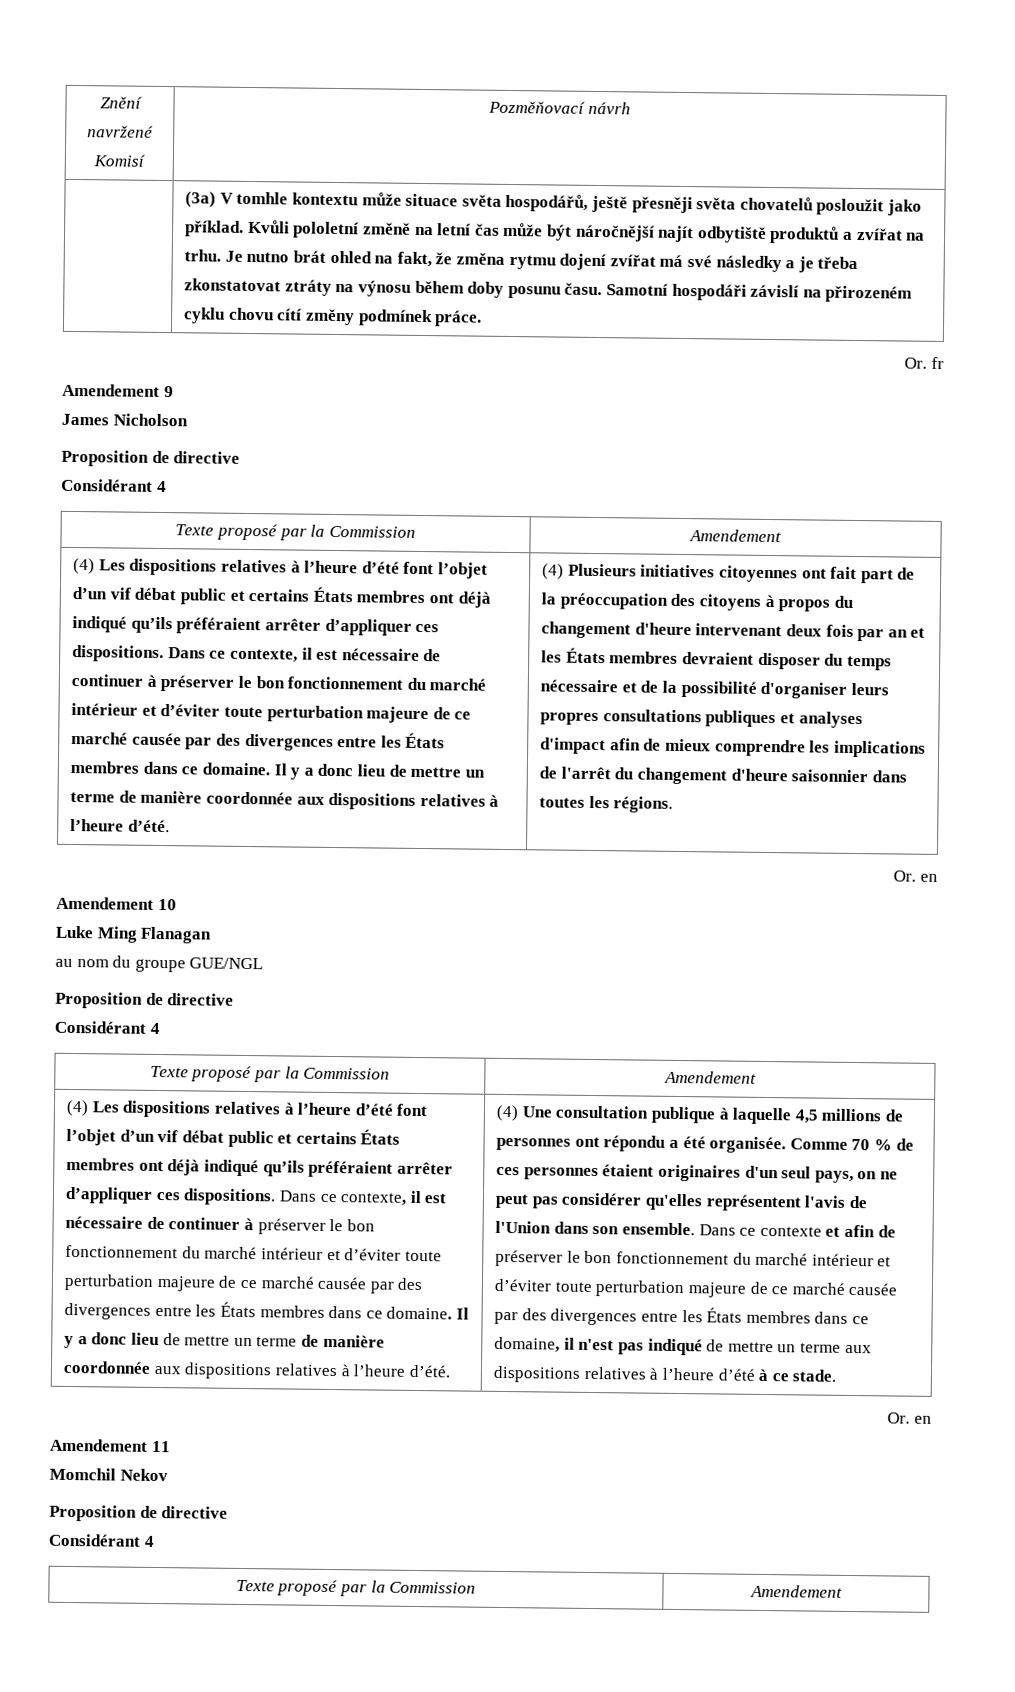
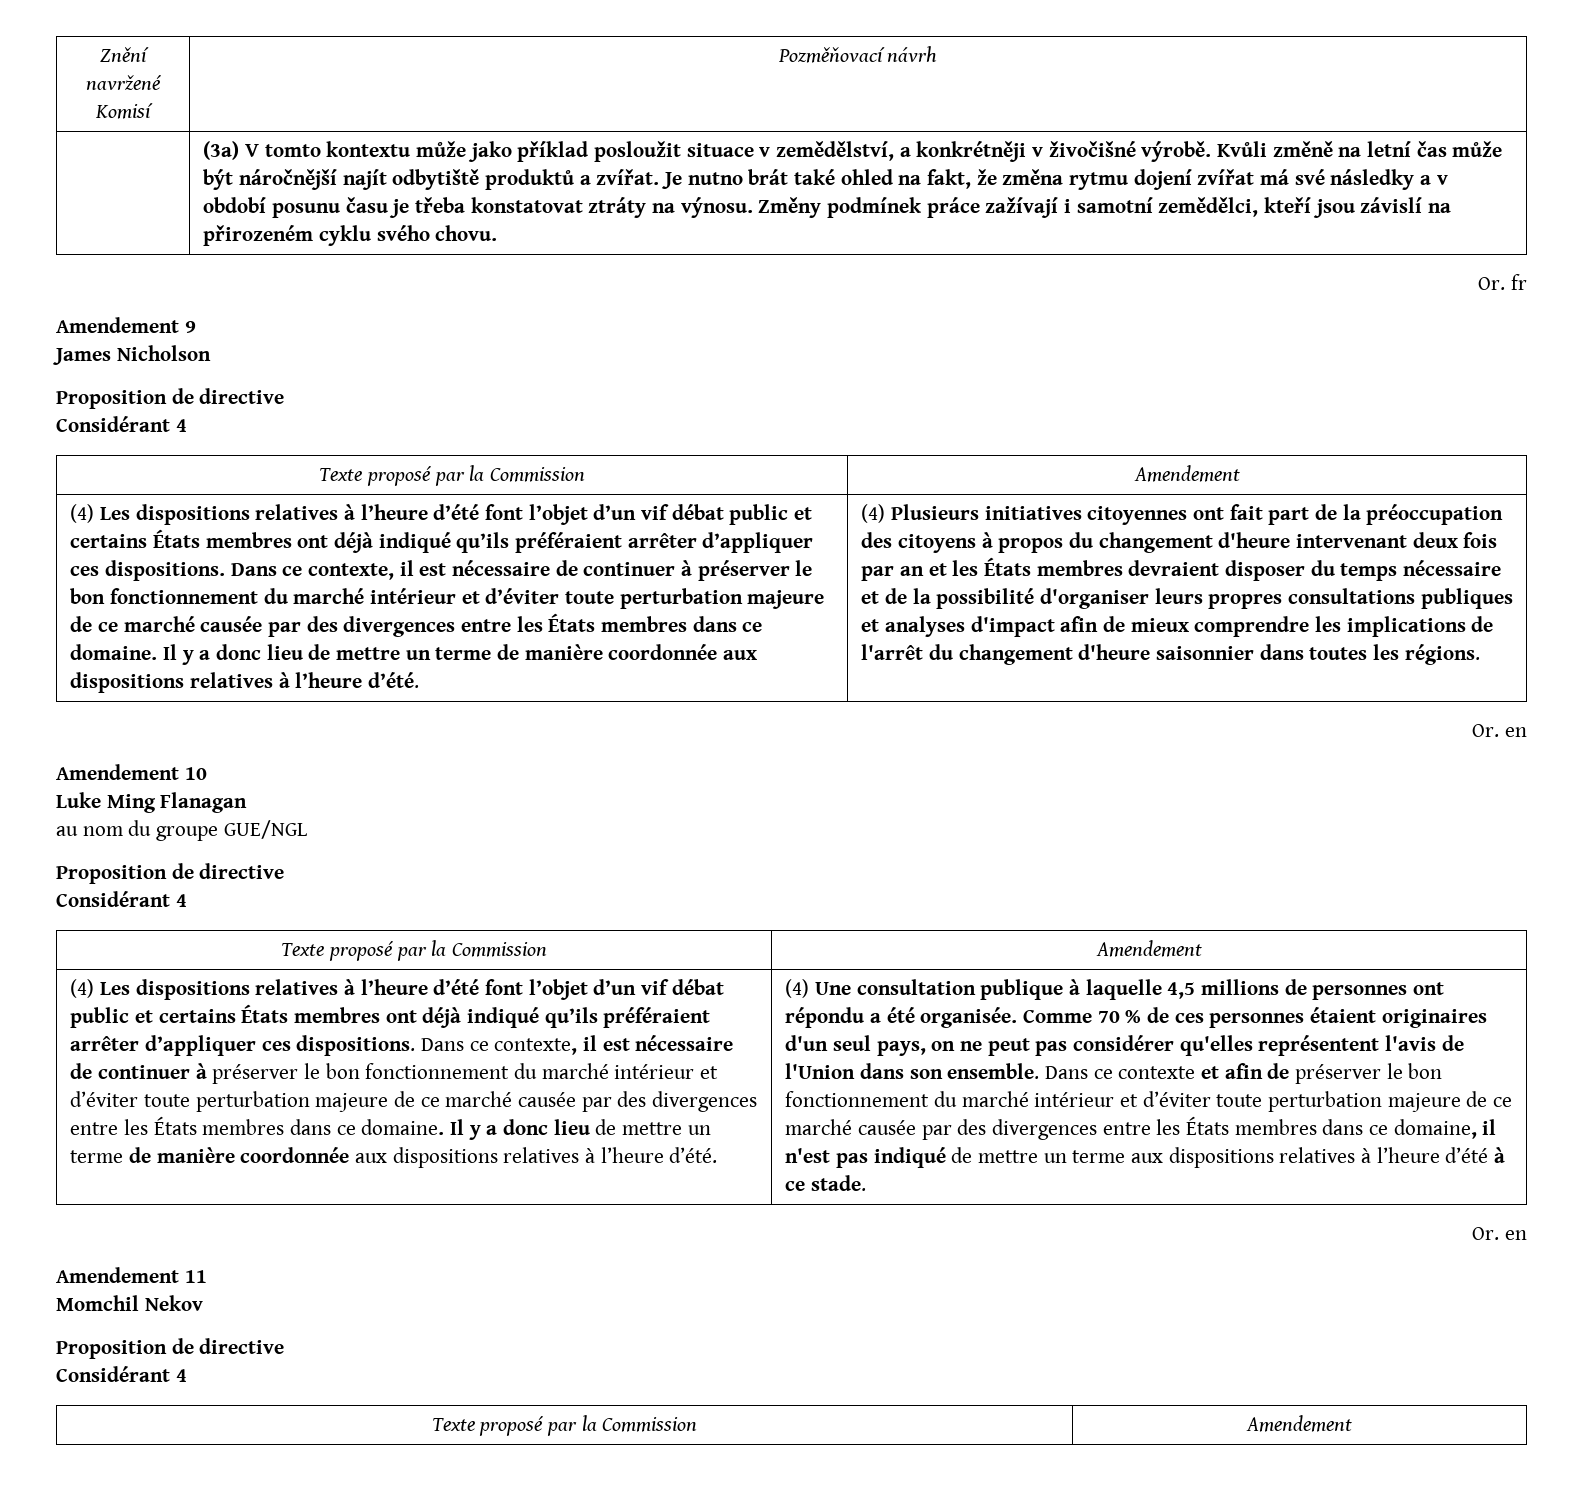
- (3a) V tomhle kontextu může situace světa hospodářů, ještě přesněji světa chovatelů posloužit jako příklad. Kvůli pololetní změně na letní čas může být náročnější najít odbytiště produktů a zvířat na trhu.
+ (3a) V tomto kontextu může jako příklad posloužit situace v zemědělství, a konkrétněji v živočišné výrobě. Kvůli změně na letní čas může být náročnější najít odbytiště produktů a zvířat.
- Je nutno brát ohled na fakt, že změna rytmu dojení zvířat má své následky a je třeba zkonstatovat ztráty na výnosu během doby posunu času. Samotní hospodáři závislí na přirozeném cyklu chovu cítí změny podmínek práce.
+ Je nutno brát také ohled na fakt, že změna rytmu dojení zvířat má své následky a v období posunu času je třeba konstatovat ztráty na výnosu. Změny podmínek práce zažívají i samotní zemědělci, kteří jsou závislí na přirozeném cyklu svého chovu.

